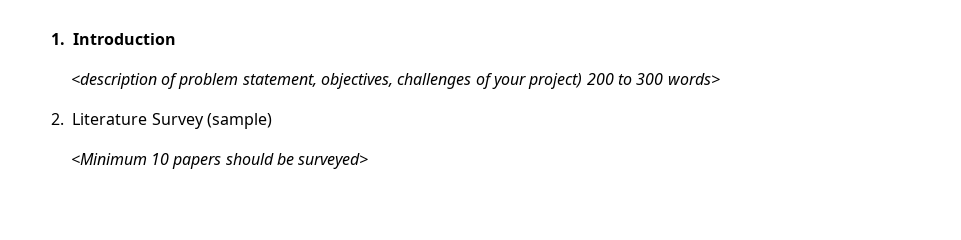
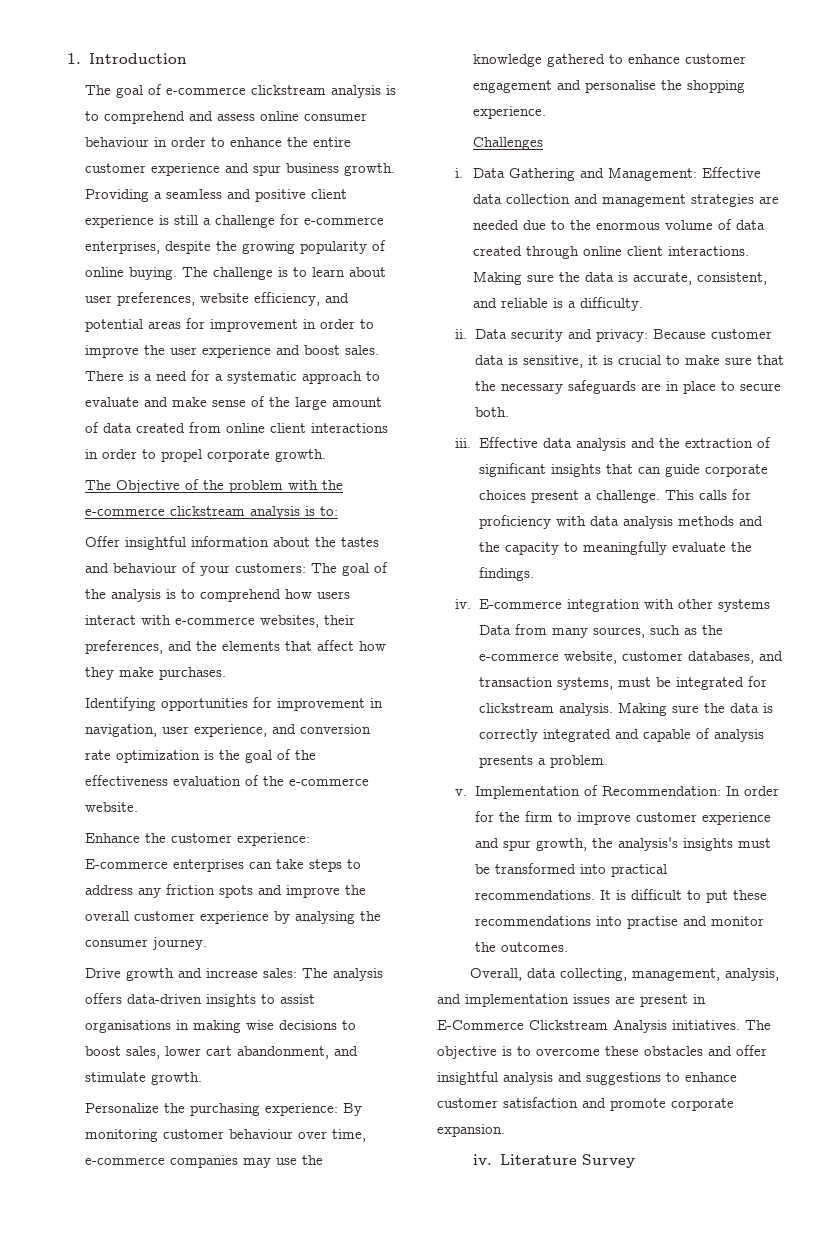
- <description of problem statement, objectives, challenges of your project) 200 to 300 words>
- 2. Literature Survey (sample)
- <Minimum 10 papers should be surveyed>
+ The goal of e-commerce clickstream analysis is to comprehend and assess online consumer behaviour in order to enhance the entire customer experience and spur business growth. Providing a seamless and positive client experience is still a challenge for e-commerce enterprises, despite the growing popularity of online buying. The challenge is to learn about user preferences, website efficiency, and potential areas for improvement in order to improve the user experience and boost sales. There is a need for a systematic approach to evaluate and make sense of the large amount of data created from online client interactions in order to propel corporate growth.
+ The Objective of the problem with the e-commerce clickstream analysis is to:
+ Offer insightful information about the tastes and behaviour of your customers: The goal of the analysis is to comprehend how users interact with e-commerce websites, their preferences, and the elements that affect how they make purchases.
+ Identifying opportunities for improvement in navigation, user experience, and conversion rate optimization is the goal of the effectiveness evaluation of the e-commerce website.
+ Enhance the customer experience: E-commerce enterprises can take steps to address any friction spots and improve the overall customer experience by analysing the consumer journey.
+ Drive growth and increase sales: The analysis offers data-driven insights to assist organisations in making wise decisions to boost sales, lower cart abandonment, and stimulate growth.
+ Personalize the purchasing experience: By monitoring customer behaviour over time, e-commerce companies may use the knowledge gathered to enhance customer engagement and personalise the shopping experience.
+ Challenges
+ i. Data Gathering and Management: Effective data collection and management strategies are needed due to the enormous volume of data created through online client interactions. Making sure the data is accurate, consistent, and reliable is a difficulty.
+ ii. Data security and privacy: Because customer data is sensitive, it is crucial to make sure that the necessary safeguards are in place to secure both.
+ iii. Effective data analysis and the extraction of significant insights that can guide corporate choices present a challenge. This calls for proficiency with data analysis methods and the capacity to meaningfully evaluate the findings.
+ iv. E-commerce integration with other systems Data from many sources, such as the e-commerce website, customer databases, and transaction systems, must be integrated for clickstream analysis. Making sure the data is correctly integrated and capable of analysis presents a problem.
+ v. Implementation of Recommendation: In order for the firm to improve customer experience and spur growth, the analysis's insights must be transformed into practical recommendations. It is difficult to put these recommendations into practise and monitor the outcomes.
+ Overall, data collecting, management, analysis, and implementation issues are present in E-Commerce Clickstream Analysis initiatives. The objective is to overcome these obstacles and offer insightful analysis and suggestions to enhance customer satisfaction and promote corporate expansion.
+ iv. Literature Survey

